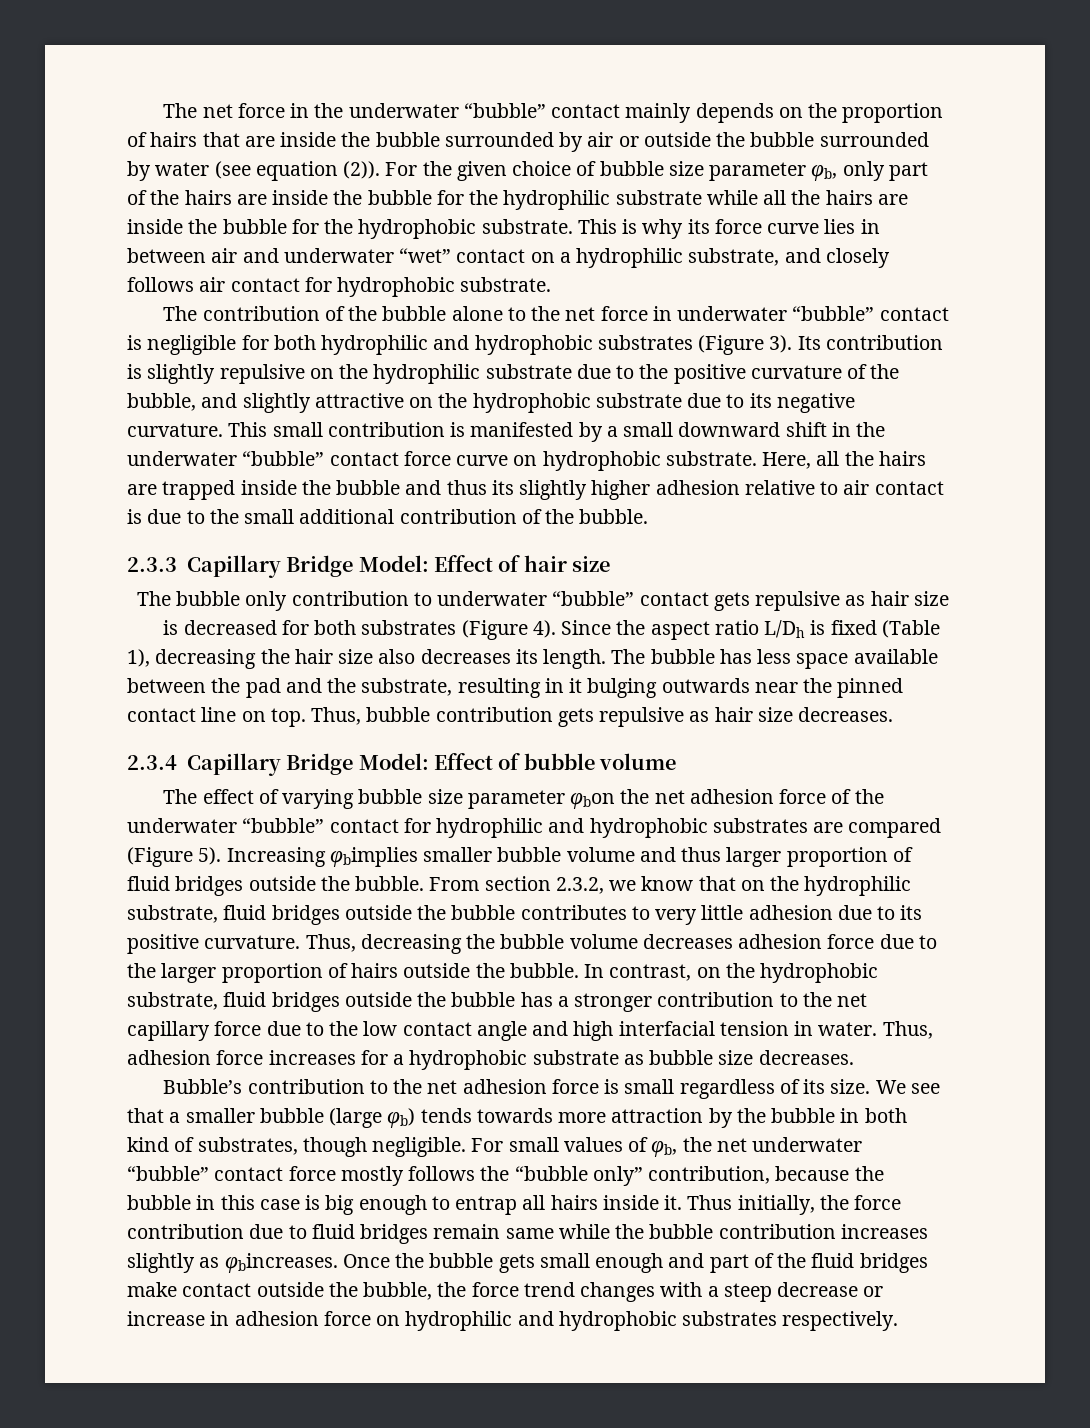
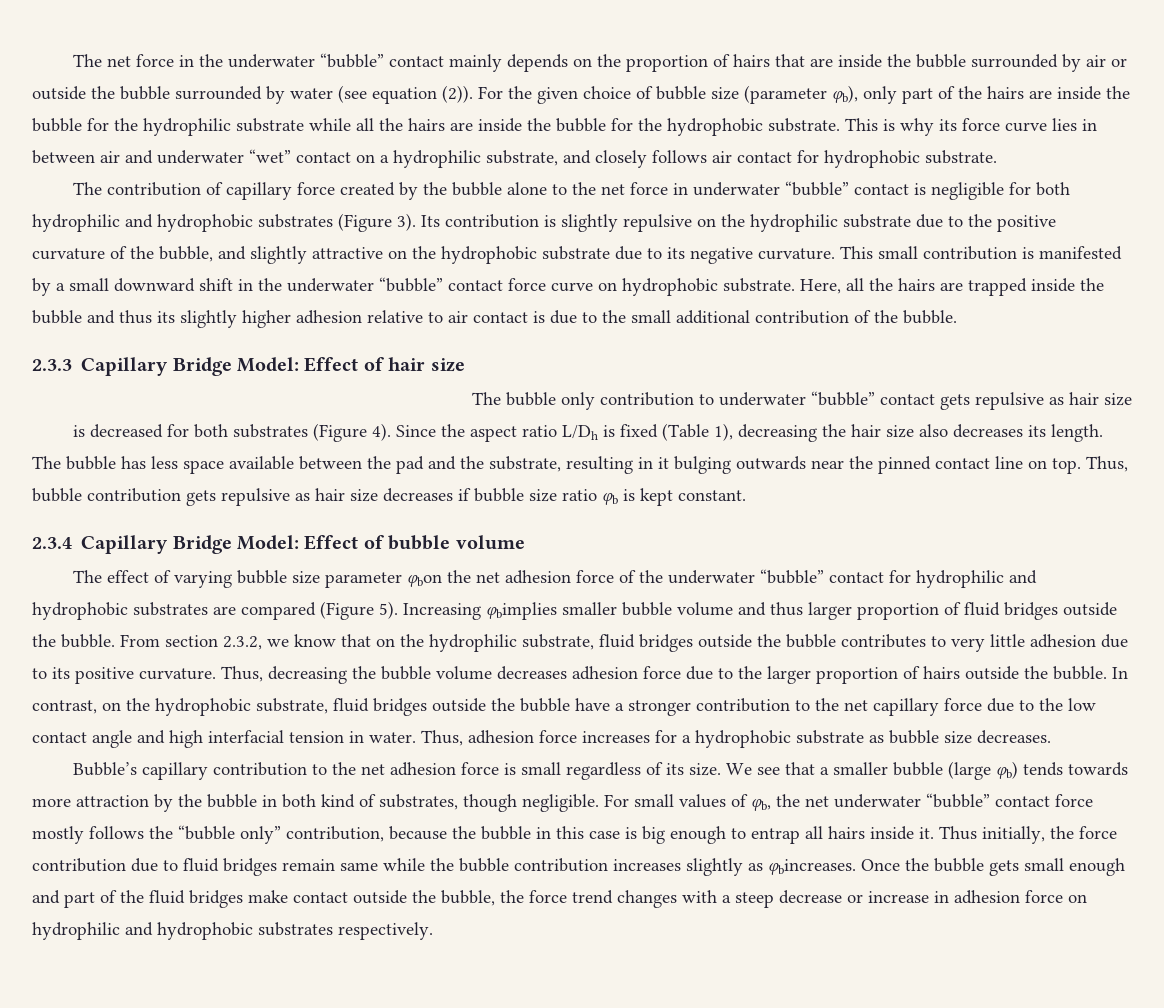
- For the given choice of bubble size parameter φb, only part of the hairs are inside the bubble for the hydrophilic substrate while all the hairs are inside the bubble for the hydrophobic substrate.
+ For the given choice of bubble size (parameter φb), only part of the hairs are inside the bubble for the hydrophilic substrate while all the hairs are inside the bubble for the hydrophobic substrate.
- The contribution of the bubble alone to the net force in underwater “bubble” contact is negligible for both hydrophilic and hydrophobic substrates (Figure 3).
+ The contribution of capillary force created by the bubble alone to the net force in underwater “bubble” contact is negligible for both hydrophilic and hydrophobic substrates (Figure 3).
- Thus, bubble contribution gets repulsive as hair size decreases.
+ Thus, bubble contribution gets repulsive as hair size decreases if bubble size ratio φb is kept constant.
- In contrast, on the hydrophobic substrate, fluid bridges outside the bubble has a stronger contribution to the net capillary force due to the low contact angle and high interfacial tension in water.
+ In contrast, on the hydrophobic substrate, fluid bridges outside the bubble have a stronger contribution to the net capillary force due to the low contact angle and high interfacial tension in water.
- Bubble’s contribution to the net adhesion force is small regardless of its size.
+ Bubble’s capillary contribution to the net adhesion force is small regardless of its size.

